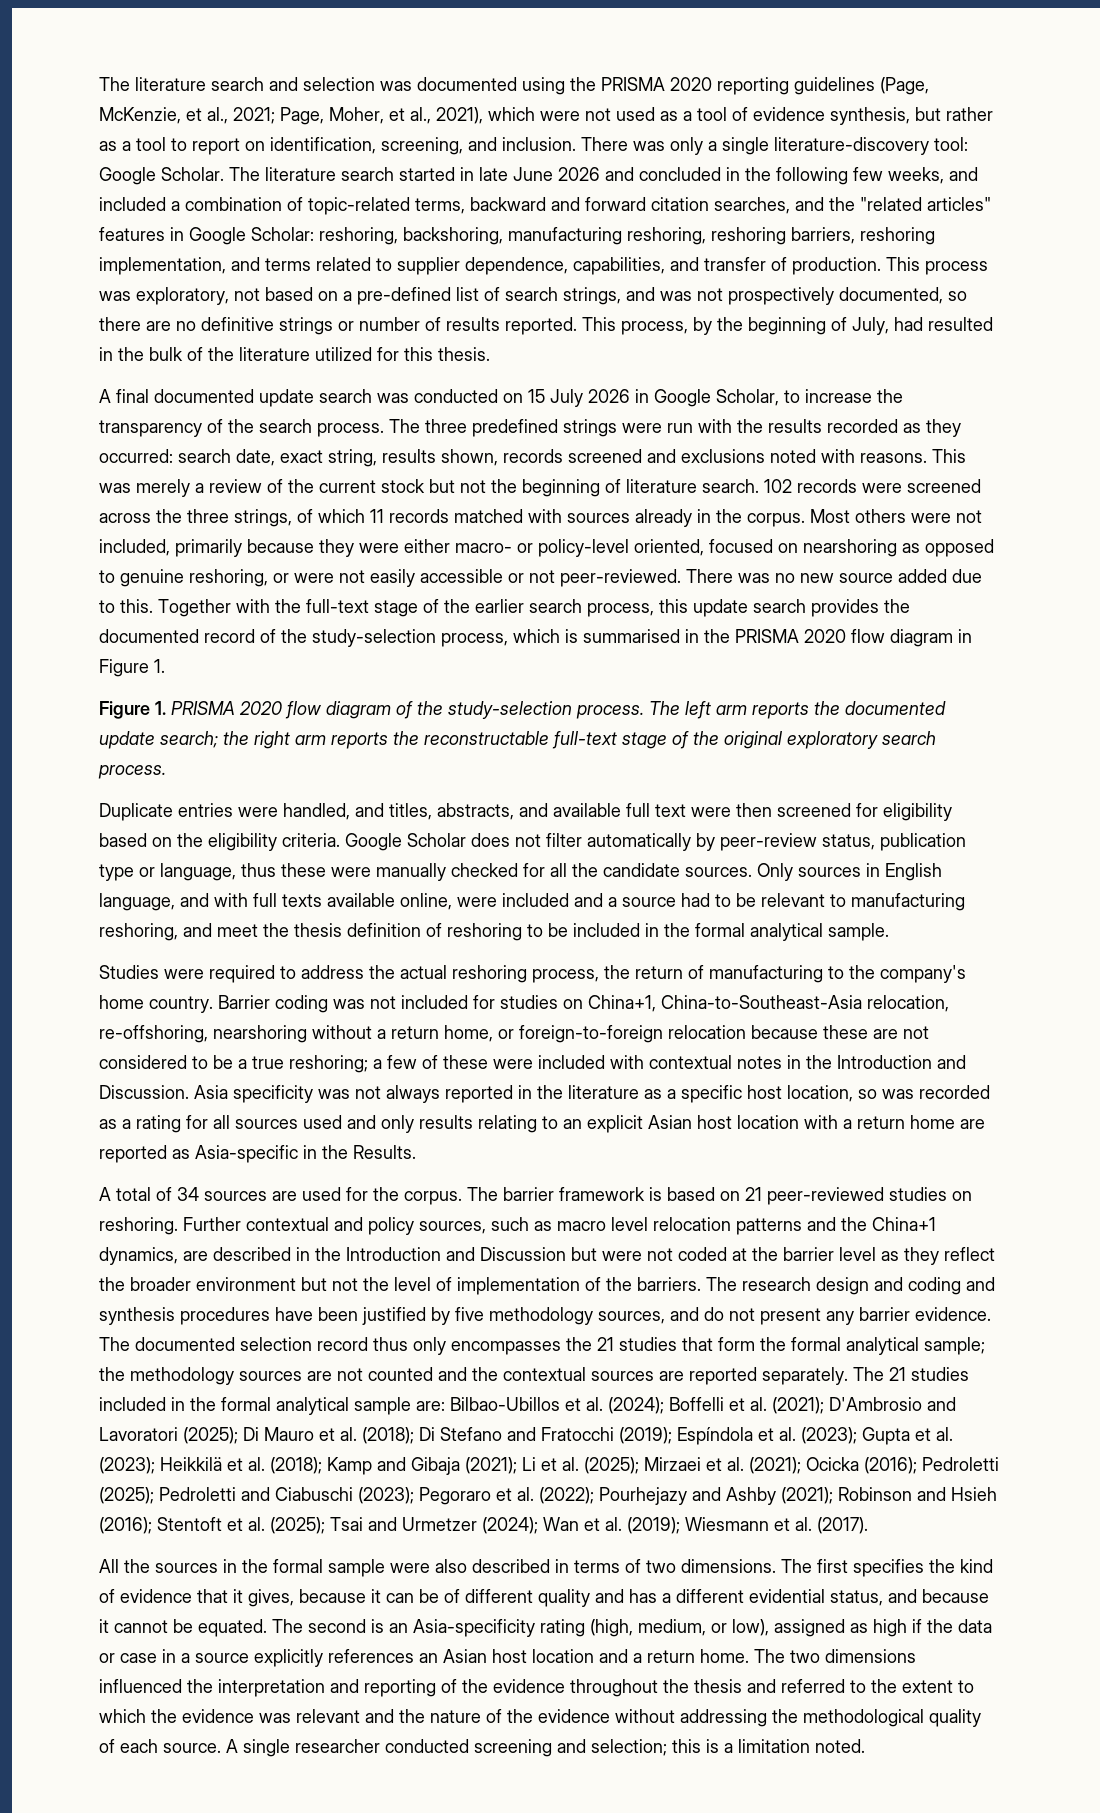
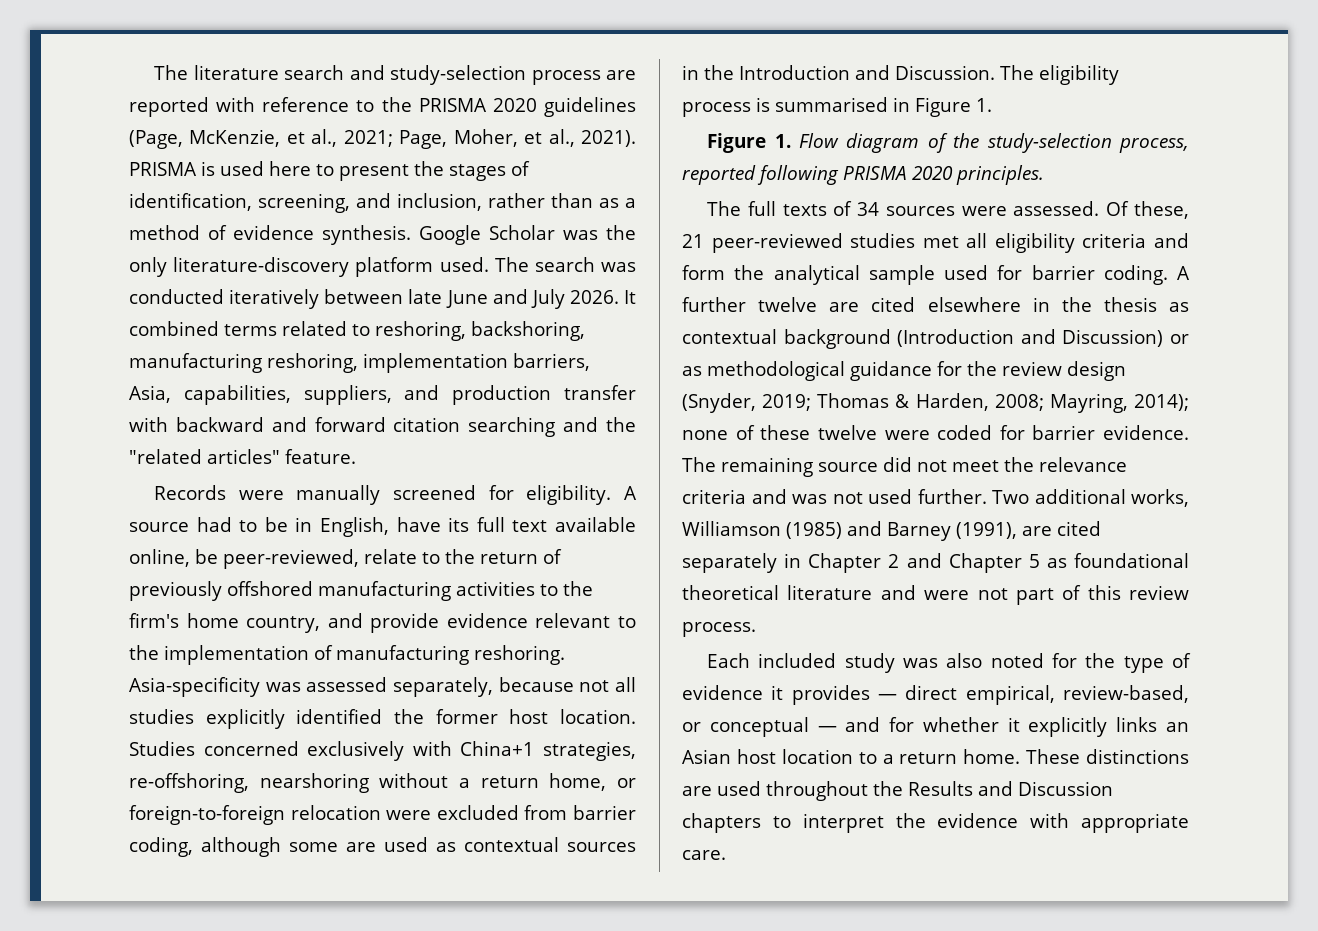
- The literature search and selection was documented using the PRISMA 2020 reporting guidelines (Page, McKenzie, et al., 2021; Page, Moher, et al., 2021), which were not used as a tool of evidence synthesis, but rather as a tool to report on identification, screening, and inclusion. There was only a single literature-discovery tool: Google Scholar. The literature search started in late June 2026 and concluded in the following few weeks, and included a combination of topic-related terms, backward and forward citation searches, and the "related articles" features in Google Scholar: reshoring, backshoring, manufacturing reshoring, reshoring barriers, reshoring implementation, and terms related to supplier dependence, capabilities, and transfer of production. This process was exploratory, not based on a pre-defined list of search strings, and was not prospectively documented, so there are no definitive strings or number of results reported. This process, by the beginning of July, had resulted in the bulk of the literature utilized for this thesis.
- A final documented update search was conducted on 15 July 2026 in Google Scholar, to increase the transparency of the search process. The three predefined strings were run with the results recorded as they occurred: search date, exact string, results shown, records screened and exclusions noted with reasons. This was merely a review of the current stock but not the beginning of literature search. 102 records were screened across the three strings, of which 11 records matched with sources already in the corpus. Most others were not included, primarily because they were either macro- or policy-level oriented, focused on nearshoring as opposed to genuine reshoring, or were not easily accessible or not peer-reviewed. There was no new source added due to this. Together with the full-text stage of the earlier search process, this update search provides the documented record of the study-selection process, which is summarised in the PRISMA 2020 flow diagram in Figure 1.
- Figure 1. PRISMA 2020 flow diagram of the study-selection process. The left arm reports the documented update search; the right arm reports the reconstructable full-text stage of the original exploratory search process.
- Duplicate entries were handled, and titles, abstracts, and available full text were then screened for eligibility based on the eligibility criteria. Google Scholar does not filter automatically by peer-review status, publication type or language, thus these were manually checked for all the candidate sources. Only sources in English language, and with full texts available online, were included and a source had to be relevant to manufacturing reshoring, and meet the thesis definition of reshoring to be included in the formal analytical sample.
- Studies were required to address the actual reshoring process, the return of manufacturing to the company's home country. Barrier coding was not included for studies on China+1, China-to-Southeast-Asia relocation, re-offshoring, nearshoring without a return home, or foreign-to-foreign relocation because these are not considered to be a true reshoring; a few of these were included with contextual notes in the Introduction and Discussion.
+ The literature search and study-selection process are reported with reference to the PRISMA 2020 guidelines (Page, McKenzie, et al., 2021; Page, Moher, et al., 2021). PRISMA is used here to present the stages of identification, screening, and inclusion, rather than as a method of evidence synthesis. Google Scholar was the only literature-discovery platform used. The search was conducted iteratively between late June and July 2026. It combined terms related to reshoring, backshoring, manufacturing reshoring, implementation barriers, Asia, capabilities, suppliers, and production transfer with backward and forward citation searching and the "related articles" feature.
+ Records were manually screened for eligibility. A source had to be in English, have its full text available online, be peer-reviewed, relate to the return of previously offshored manufacturing activities to the firm's home country, and provide evidence relevant to the implementation of manufacturing reshoring. Asia-specificity was assessed separately, because not all studies explicitly identified the former host location. Studies concerned exclusively with China+1 strategies, re-offshoring, nearshoring without a return home, or foreign-to-foreign relocation were excluded from barrier coding, although some are used as contextual sources in the Introduction and Discussion.
- Asia specificity was not always reported in the literature as a specific host location, so was recorded as a rating for all sources used and only results relating to an explicit Asian host location with a return home are reported as Asia-specific in the Results.
- A total of 34 sources are used for the corpus. The barrier framework is based on 21 peer-reviewed studies on reshoring. Further contextual and policy sources, such as macro level relocation patterns and the China+1 dynamics, are described in the Introduction and Discussion but were not coded at the barrier level as they reflect the broader environment but not the level of implementation of the barriers. The research design and coding and synthesis procedures have been justified by five methodology sources, and do not present any barrier evidence. The documented selection record thus only encompasses the 21 studies that form the formal analytical sample; the methodology sources are not counted and the contextual sources are reported separately. The 21 studies included in the formal analytical sample are: Bilbao-Ubillos et al. (2024); Boffelli et al. (2021); D'Ambrosio and Lavoratori (2025); Di Mauro et al. (2018); Di Stefano and Fratocchi (2019); Espíndola et al. (2023); Gupta et al. (2023); Heikkilä et al. (2018); Kamp and Gibaja (2021); Li et al. (2025); Mirzaei et al. (2021); Ocicka (2016); Pedroletti (2025); Pedroletti and Ciabuschi (2023); Pegoraro et al. (2022); Pourhejazy and Ashby (2021); Robinson and Hsieh (2016); Stentoft et al. (2025); Tsai and Urmetzer (2024); Wan et al. (2019); Wiesmann et al. (2017).
- All the sources in the formal sample were also described in terms of two dimensions. The first specifies the kind of evidence that it gives, because it can be of different quality and has a different evidential status, and because it cannot be equated. The second is an Asia-specificity rating (high, medium, or low), assigned as high if the data or case in a source explicitly references an Asian host location and a return home.
+ The eligibility process is summarised in Figure 1.
+ Figure 1. Flow diagram of the study-selection process, reported following PRISMA 2020 principles.
+ The full texts of 34 sources were assessed. Of these, 21 peer-reviewed studies met all eligibility criteria and form the analytical sample used for barrier coding. A further twelve are cited elsewhere in the thesis as contextual background (Introduction and Discussion) or as methodological guidance for the review design (Snyder, 2019; Thomas & Harden, 2008; Mayring, 2014); none of these twelve were coded for barrier evidence. The remaining source did not meet the relevance criteria and was not used further. Two additional works, Williamson (1985) and Barney (1991), are cited separately in Chapter 2 and Chapter 5 as foundational theoretical literature and were not part of this review process.
+ Each included study was also noted for the type of evidence it provides — direct empirical, review-based, or conceptual — and for whether it explicitly links an Asian host location to a return home.
- The two dimensions influenced the interpretation and reporting of the evidence throughout the thesis and referred to the extent to which the evidence was relevant and the nature of the evidence without addressing the methodological quality of each source. A single researcher conducted screening and selection; this is a limitation noted.
+ These distinctions are used throughout the Results and Discussion chapters to interpret the evidence with appropriate care.

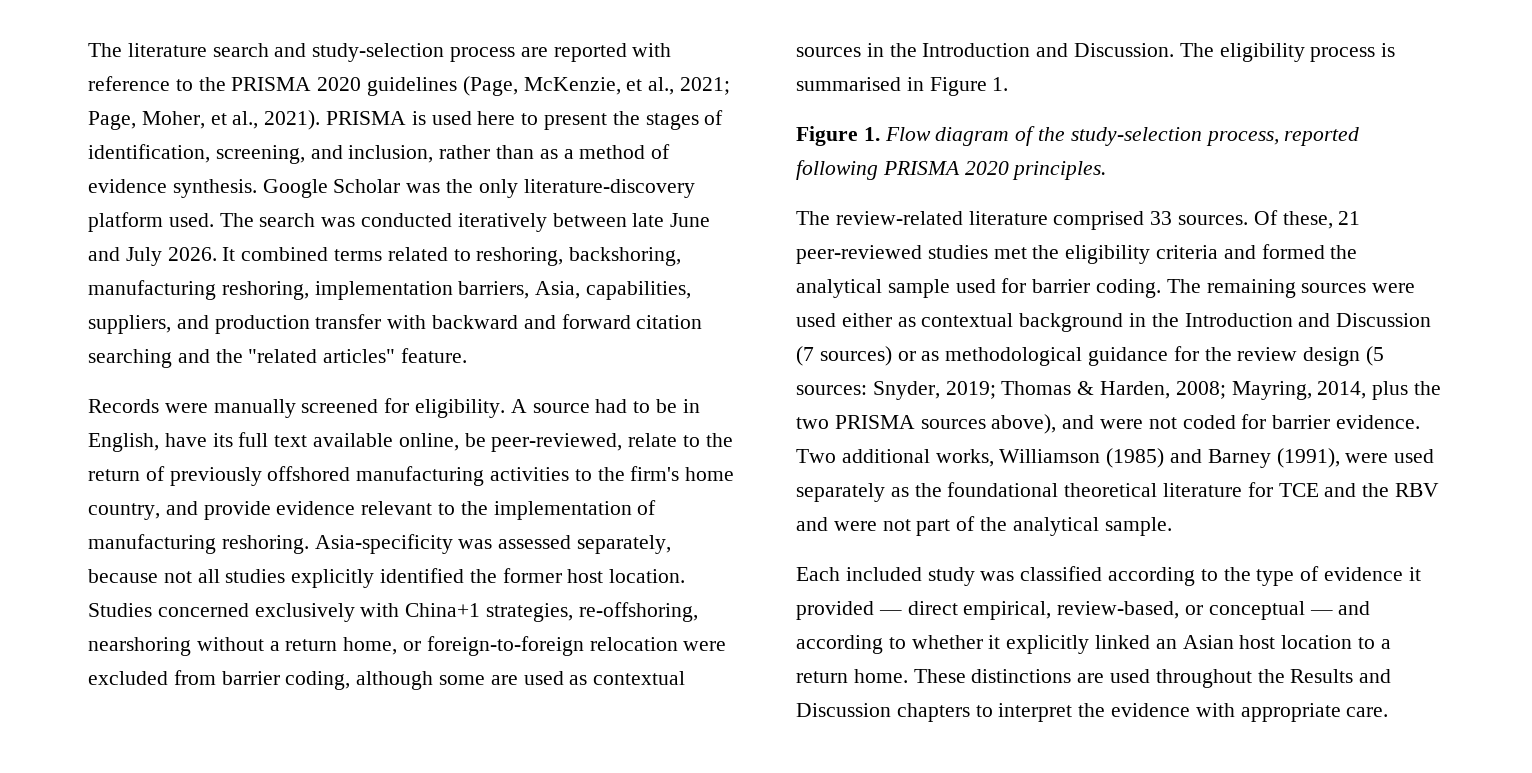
- The full texts of 34 sources were assessed.
+ The review-related literature comprised 33 sources.
- Of these, 21 peer-reviewed studies met all eligibility criteria and form the analytical sample used for barrier coding.
+ Of these, 21 peer-reviewed studies met the eligibility criteria and formed the analytical sample used for barrier coding.
- A further twelve are cited elsewhere in the thesis as contextual background (Introduction and Discussion) or as methodological guidance for the review design (Snyder, 2019; Thomas & Harden, 2008; Mayring, 2014); none of these twelve were coded for barrier evidence. The remaining source did not meet the relevance criteria and was not used further.
+ The remaining sources were used either as contextual background in the Introduction and Discussion (7 sources) or as methodological guidance for the review design (5 sources: Snyder, 2019; Thomas & Harden, 2008; Mayring, 2014, plus the two PRISMA sources above), and were not coded for barrier evidence.
- Two additional works, Williamson (1985) and Barney (1991), are cited separately in Chapter 2 and Chapter 5 as foundational theoretical literature and were not part of this review process.
+ Two additional works, Williamson (1985) and Barney (1991), were used separately as the foundational theoretical literature for TCE and the RBV and were not part of the analytical sample.
- Each included study was also noted for the type of evidence it provides — direct empirical, review-based, or conceptual — and for whether it explicitly links an Asian host location to a return home.
+ Each included study was classified according to the type of evidence it provided — direct empirical, review-based, or conceptual — and according to whether it explicitly linked an Asian host location to a return home.

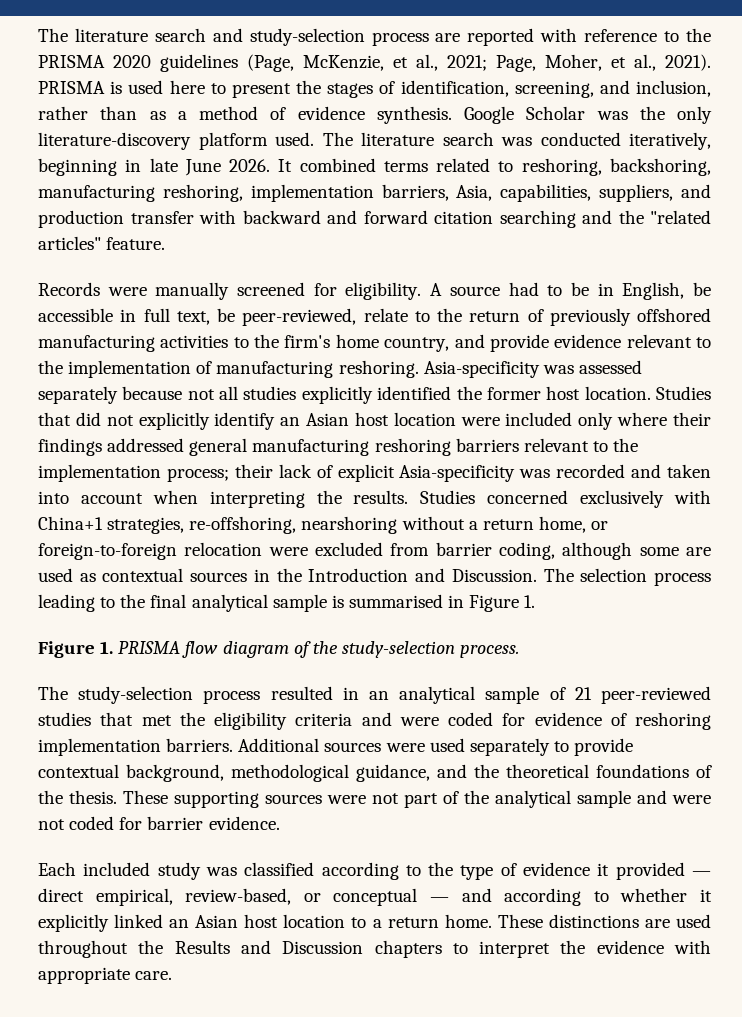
- The search was conducted iteratively between late June and July 2026.
+ The literature search was conducted iteratively, beginning in late June 2026.
- A source had to be in English, have its full text available online, be peer-reviewed, relate to the return of previously offshored manufacturing activities to the firm's home country, and provide evidence relevant to the implementation of manufacturing reshoring.
+ A source had to be in English, be accessible in full text, be peer-reviewed, relate to the return of previously offshored manufacturing activities to the firm's home country, and provide evidence relevant to the implementation of manufacturing reshoring.
- Asia-specificity was assessed separately, because not all studies explicitly identified the former host location.
+ Asia-specificity was assessed separately because not all studies explicitly identified the former host location.
- Studies concerned exclusively with China+1 strategies, re-offshoring, nearshoring without a return home, or foreign-to-foreign relocation were excluded from barrier coding, although some are used as contextual sources in the Introduction and Discussion.
+ Studies that did not explicitly identify an Asian host location were included only where their findings addressed general manufacturing reshoring barriers relevant to the implementation process; their lack of explicit Asia-specificity was recorded and taken into account when interpreting the results. Studies concerned exclusively with China+1 strategies, re-offshoring, nearshoring without a return home, or foreign-to-foreign relocation were excluded from barrier coding, although some are used as contextual sources in the Introduction and Discussion.
- The eligibility process is summarised in Figure 1.
+ The selection process leading to the final analytical sample is summarised in Figure 1.
- Figure 1. Flow diagram of the study-selection process, reported following PRISMA 2020 principles.
- The review-related literature comprised 33 sources. Of these, 21 peer-reviewed studies met the eligibility criteria and formed the analytical sample used for barrier coding. The remaining sources were used either as contextual background in the Introduction and Discussion (7 sources) or as methodological guidance for the review design (5 sources: Snyder, 2019; Thomas & Harden, 2008; Mayring, 2014, plus the two PRISMA sources above), and were not coded for barrier evidence. Two additional works, Williamson (1985) and Barney (1991), were used separately as the foundational theoretical literature for TCE and the RBV and were not part of the analytical sample.
+ Figure 1. PRISMA flow diagram of the study-selection process.
+ The study-selection process resulted in an analytical sample of 21 peer-reviewed studies that met the eligibility criteria and were coded for evidence of reshoring implementation barriers. Additional sources were used separately to provide contextual background, methodological guidance, and the theoretical foundations of the thesis. These supporting sources were not part of the analytical sample and were not coded for barrier evidence.

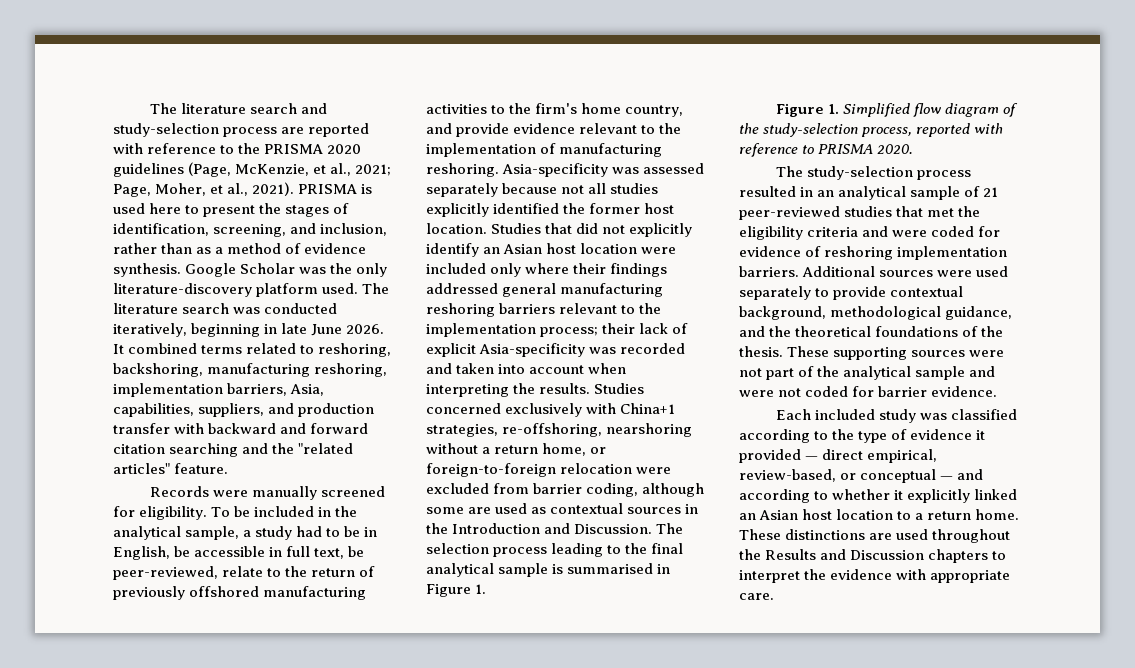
- A source had to be in English, be accessible in full text, be peer-reviewed, relate to the return of previously offshored manufacturing activities to the firm's home country, and provide evidence relevant to the implementation of manufacturing reshoring.
+ To be included in the analytical sample, a study had to be in English, be accessible in full text, be peer-reviewed, relate to the return of previously offshored manufacturing activities to the firm's home country, and provide evidence relevant to the implementation of manufacturing reshoring.
- Figure 1. PRISMA flow diagram of the study-selection process.
+ Figure 1. Simplified flow diagram of the study-selection process, reported with reference to PRISMA 2020.

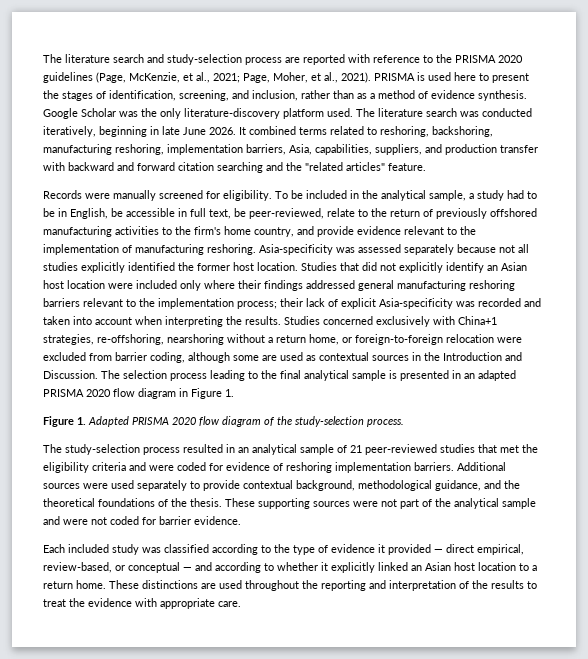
- The selection process leading to the final analytical sample is summarised in Figure 1.
+ The selection process leading to the final analytical sample is presented in an adapted PRISMA 2020 flow diagram in Figure 1.
- Figure 1. Simplified flow diagram of the study-selection process, reported with reference to PRISMA 2020.
+ Figure 1. Adapted PRISMA 2020 flow diagram of the study-selection process.
- These distinctions are used throughout the Results and Discussion chapters to interpret the evidence with appropriate care.
+ These distinctions are used throughout the reporting and interpretation of the results to treat the evidence with appropriate care.

